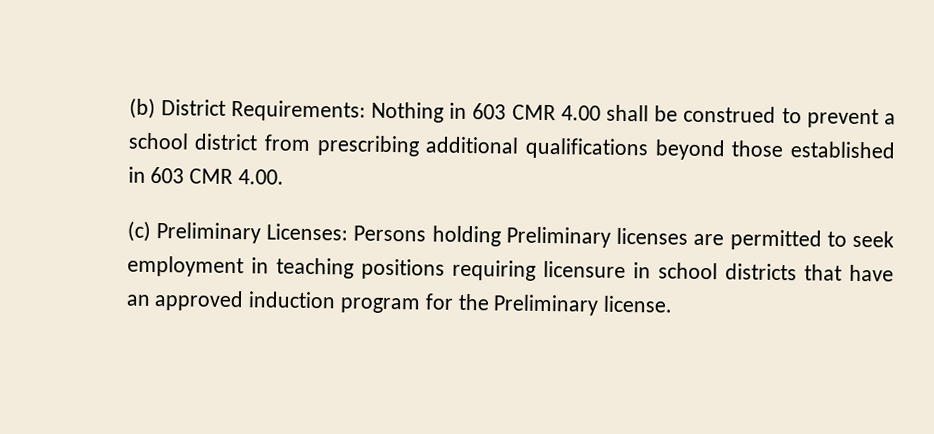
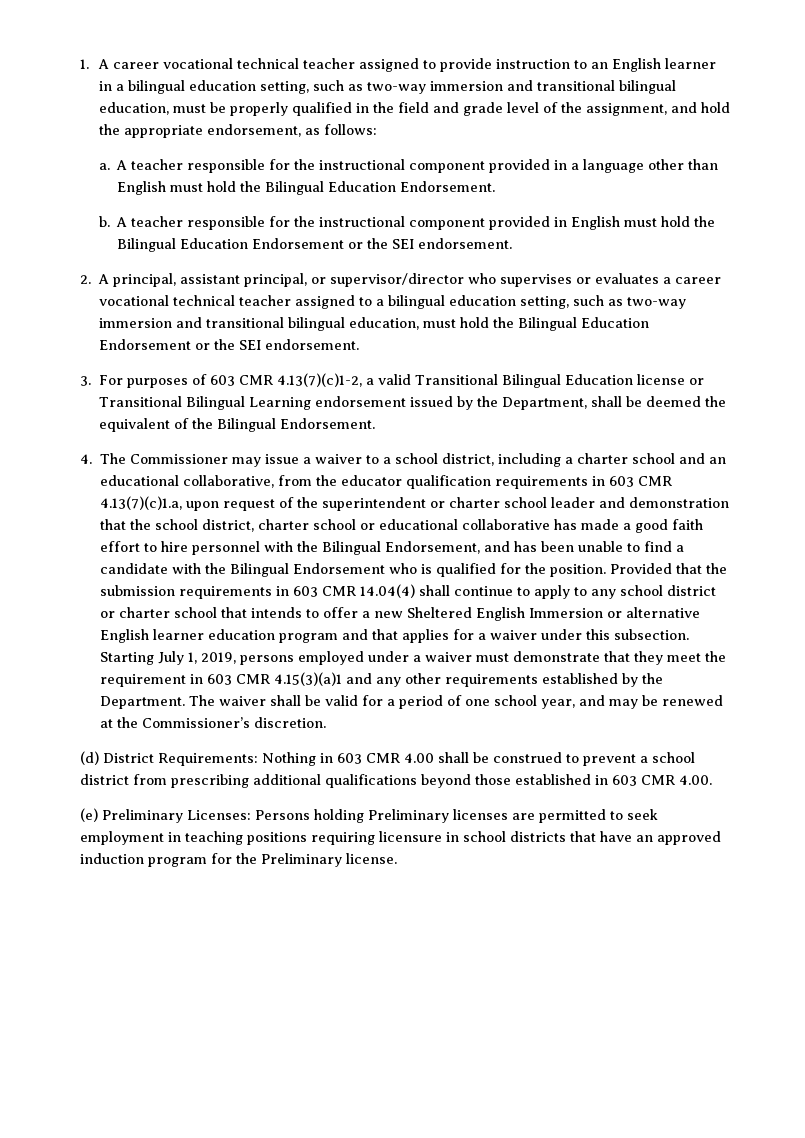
- (b) District Requirements: Nothing in 603 CMR 4.00 shall be construed to prevent a school district from prescribing additional qualifications beyond those established in 603 CMR 4.00.
+ 1. A career vocational technical teacher assigned to provide instruction to an English learner in a bilingual education setting, such as two-way immersion and transitional bilingual education, must be properly qualified in the field and grade level of the assignment, and hold the appropriate endorsement, as follows:
+ a. A teacher responsible for the instructional component provided in a language other than English must hold the Bilingual Education Endorsement.
+ b. A teacher responsible for the instructional component provided in English must hold the Bilingual Education Endorsement or the SEI endorsement.
+ 2. A principal, assistant principal, or supervisor/director who supervises or evaluates a career vocational technical teacher assigned to a bilingual education setting, such as two-way immersion and transitional bilingual education, must hold the Bilingual Education Endorsement or the SEI endorsement.
+ 3. For purposes of 603 CMR 4.13(7)(c)1-2, a valid Transitional Bilingual Education license or Transitional Bilingual Learning endorsement issued by the Department, shall be deemed the equivalent of the Bilingual Endorsement.
+ 4. The Commissioner may issue a waiver to a school district, including a charter school and an educational collaborative, from the educator qualification requirements in 603 CMR 4.13(7)(c)1.a, upon request of the superintendent or charter school leader and demonstration that the school district, charter school or educational collaborative has made a good faith effort to hire personnel with the Bilingual Endorsement, and has been unable to find a candidate with the Bilingual Endorsement who is qualified for the position. Provided that the submission requirements in 603 CMR 14.04(4) shall continue to apply to any school district or charter school that intends to offer a new Sheltered English Immersion or alternative English learner education program and that applies for a waiver under this subsection. Starting July 1, 2019, persons employed under a waiver must demonstrate that they meet the requirement in 603 CMR 4.15(3)(a)1 and any other requirements established by the Department. The waiver shall be valid for a period of one school year, and may be renewed at the Commissioner’s discretion.
+ (d) District Requirements: Nothing in 603 CMR 4.00 shall be construed to prevent a school district from prescribing additional qualifications beyond those established in 603 CMR 4.00.
- (c) Preliminary Licenses: Persons holding Preliminary licenses are permitted to seek employment in teaching positions requiring licensure in school districts that have an approved induction program for the Preliminary license.
+ (e) Preliminary Licenses: Persons holding Preliminary licenses are permitted to seek employment in teaching positions requiring licensure in school districts that have an approved induction program for the Preliminary license.

